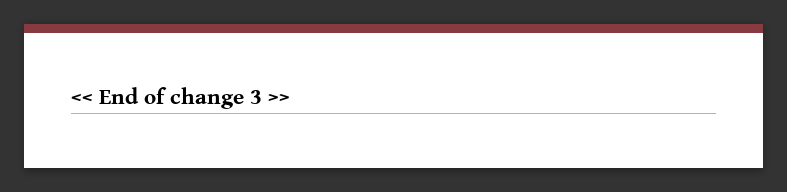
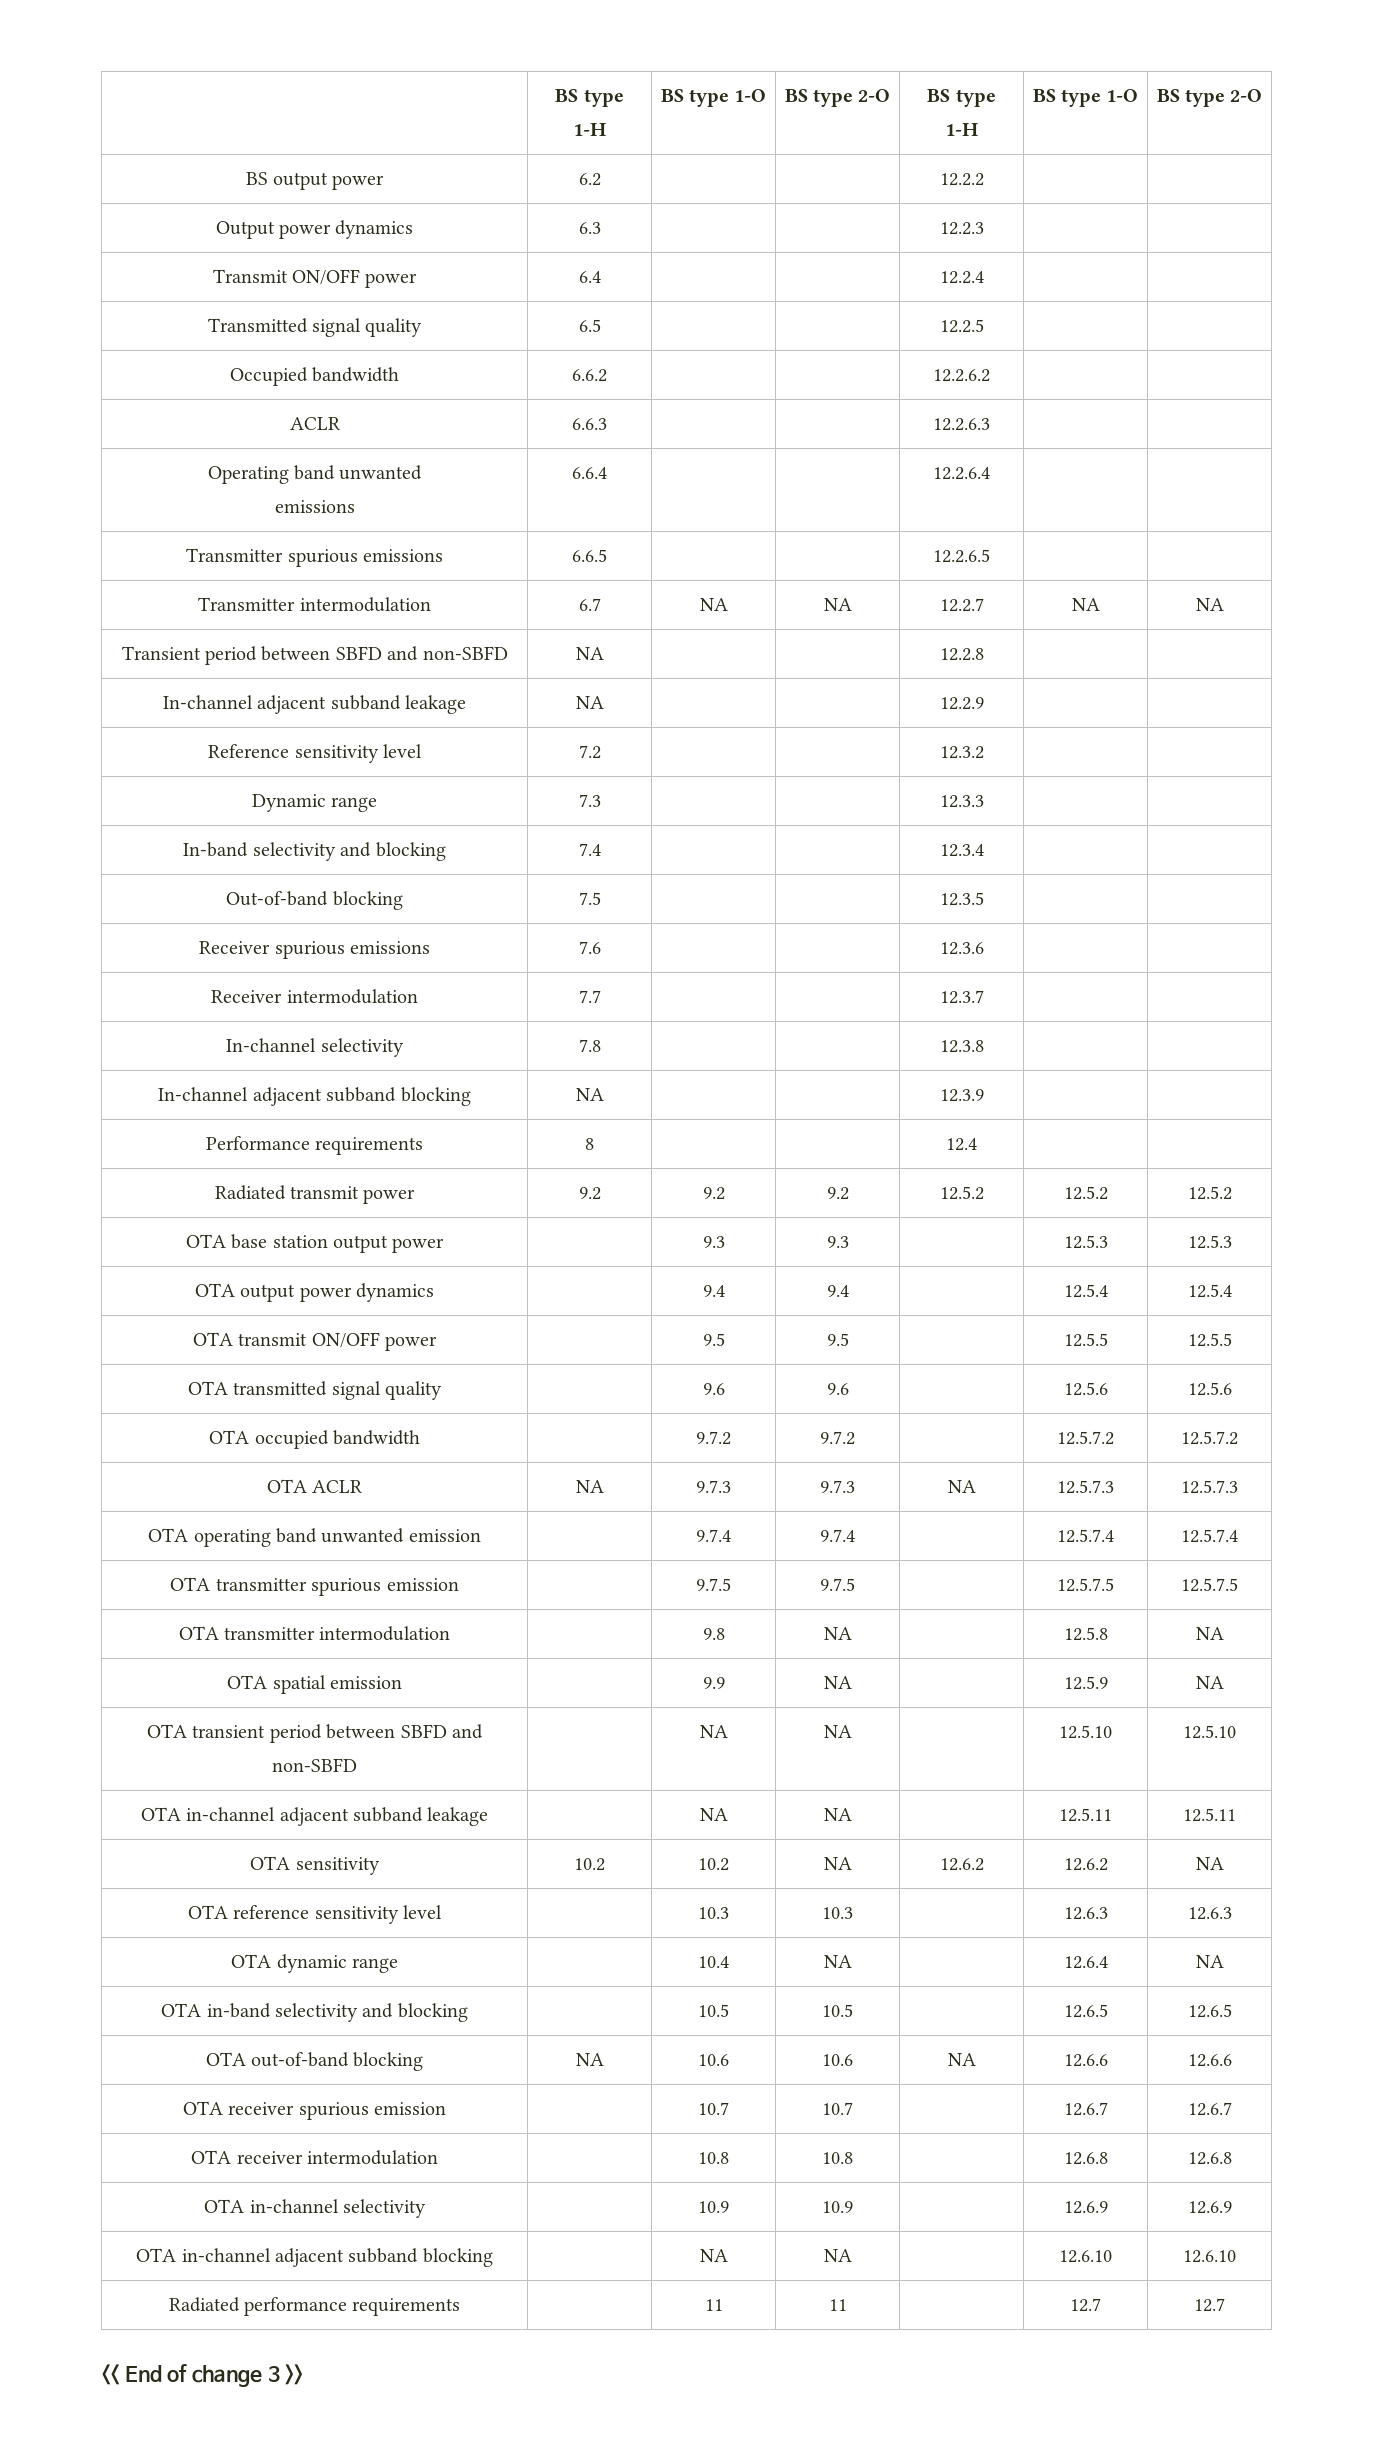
+ | BS type 1-H | BS type 1-O | BS type 2-O | BS type 1-H | BS type 1-O | BS type 2-O
+ BS output power | 6.2 | | | 12.2.2 | |
+ Output power dynamics | 6.3 | | | 12.2.3 | |
+ Transmit ON/OFF power | 6.4 | | | 12.2.4 | |
+ Transmitted signal quality | 6.5 | | | 12.2.5 | |
+ Occupied bandwidth | 6.6.2 | | | 12.2.6.2 | |
+ ACLR | 6.6.3 | | | 12.2.6.3 | |
+ Operating band unwanted
+ emissions | 6.6.4 | | | 12.2.6.4 | |
+ Transmitter spurious emissions | 6.6.5 | | | 12.2.6.5 | |
+ Transmitter intermodulation | 6.7 | NA | NA | 12.2.7 | NA | NA
+ Transient period between SBFD and non-SBFD | NA | | | 12.2.8 | |
+ In-channel adjacent subband leakage | NA | | | 12.2.9 | |
+ Reference sensitivity level | 7.2 | | | 12.3.2 | |
+ Dynamic range | 7.3 | | | 12.3.3 | |
+ In-band selectivity and blocking | 7.4 | | | 12.3.4 | |
+ Out-of-band blocking | 7.5 | | | 12.3.5 | |
+ Receiver spurious emissions | 7.6 | | | 12.3.6 | |
+ Receiver intermodulation | 7.7 | | | 12.3.7 | |
+ In-channel selectivity | 7.8 | | | 12.3.8 | |
+ In-channel adjacent subband blocking | NA | | | 12.3.9 | |
+ Performance requirements | 8 | | | 12.4 | |
+ Radiated transmit power | 9.2 | 9.2 | 9.2 | 12.5.2 | 12.5.2 | 12.5.2
+ OTA base station output power | | 9.3 | 9.3 | | 12.5.3 | 12.5.3
+ OTA output power dynamics | | 9.4 | 9.4 | | 12.5.4 | 12.5.4
+ OTA transmit ON/OFF power | | 9.5 | 9.5 | | 12.5.5 | 12.5.5
+ OTA transmitted signal quality | | 9.6 | 9.6 | | 12.5.6 | 12.5.6
+ OTA occupied bandwidth | | 9.7.2 | 9.7.2 | | 12.5.7.2 | 12.5.7.2
+ OTA ACLR | NA | 9.7.3 | 9.7.3 | NA | 12.5.7.3 | 12.5.7.3
+ OTA operating band unwanted emission | | 9.7.4 | 9.7.4 | | 12.5.7.4 | 12.5.7.4
+ OTA transmitter spurious emission | | 9.7.5 | 9.7.5 | | 12.5.7.5 | 12.5.7.5
+ OTA transmitter intermodulation | | 9.8 | NA | | 12.5.8 | NA
+ OTA spatial emission | | 9.9 | NA | | 12.5.9 | NA
+ OTA transient period between SBFD and non-SBFD | | NA | NA | | 12.5.10 | 12.5.10
+ OTA in-channel adjacent subband leakage | | NA | NA | | 12.5.11 | 12.5.11
+ OTA sensitivity | 10.2 | 10.2 | NA | 12.6.2 | 12.6.2 | NA
+ OTA reference sensitivity level | | 10.3 | 10.3 | | 12.6.3 | 12.6.3
+ OTA dynamic range | | 10.4 | NA | | 12.6.4 | NA
+ OTA in-band selectivity and blocking | | 10.5 | 10.5 | | 12.6.5 | 12.6.5
+ OTA out-of-band blocking | NA | 10.6 | 10.6 | NA | 12.6.6 | 12.6.6
+ OTA receiver spurious emission | | 10.7 | 10.7 | | 12.6.7 | 12.6.7
+ OTA receiver intermodulation | | 10.8 | 10.8 | | 12.6.8 | 12.6.8
+ OTA in-channel selectivity | | 10.9 | 10.9 | | 12.6.9 | 12.6.9
+ OTA in-channel adjacent subband blocking | | NA | NA | | 12.6.10 | 12.6.10
+ Radiated performance requirements | | 11 | 11 | | 12.7 | 12.7

